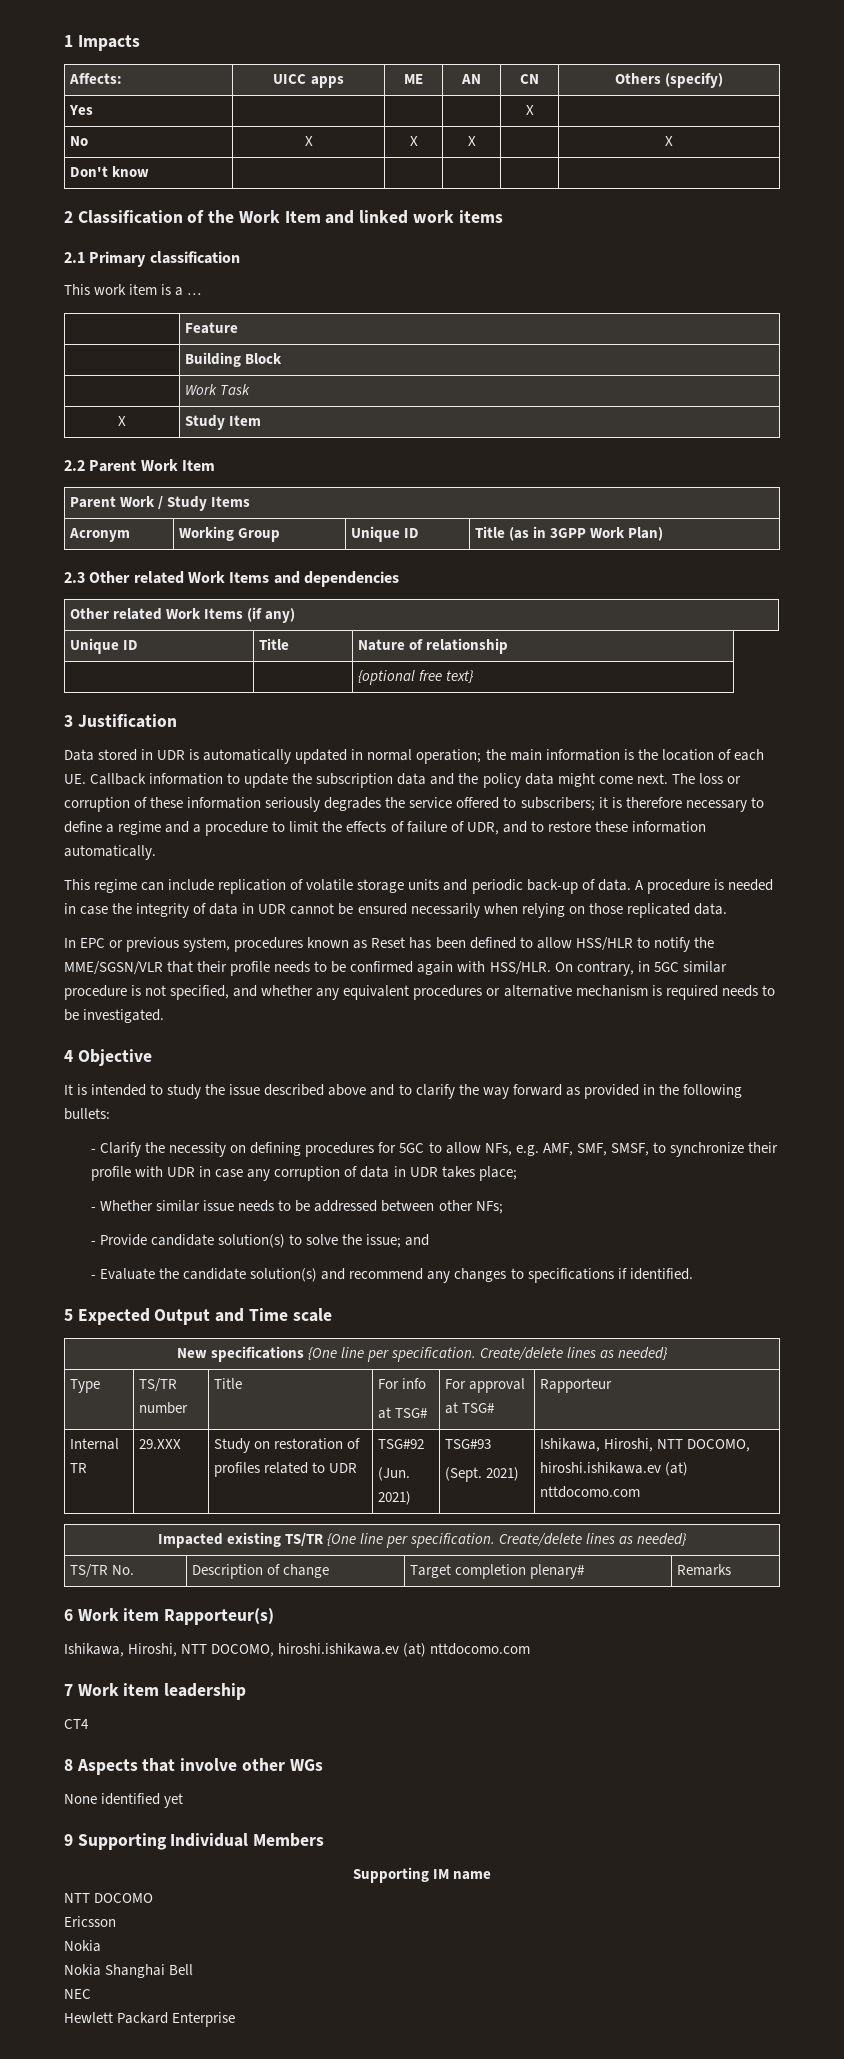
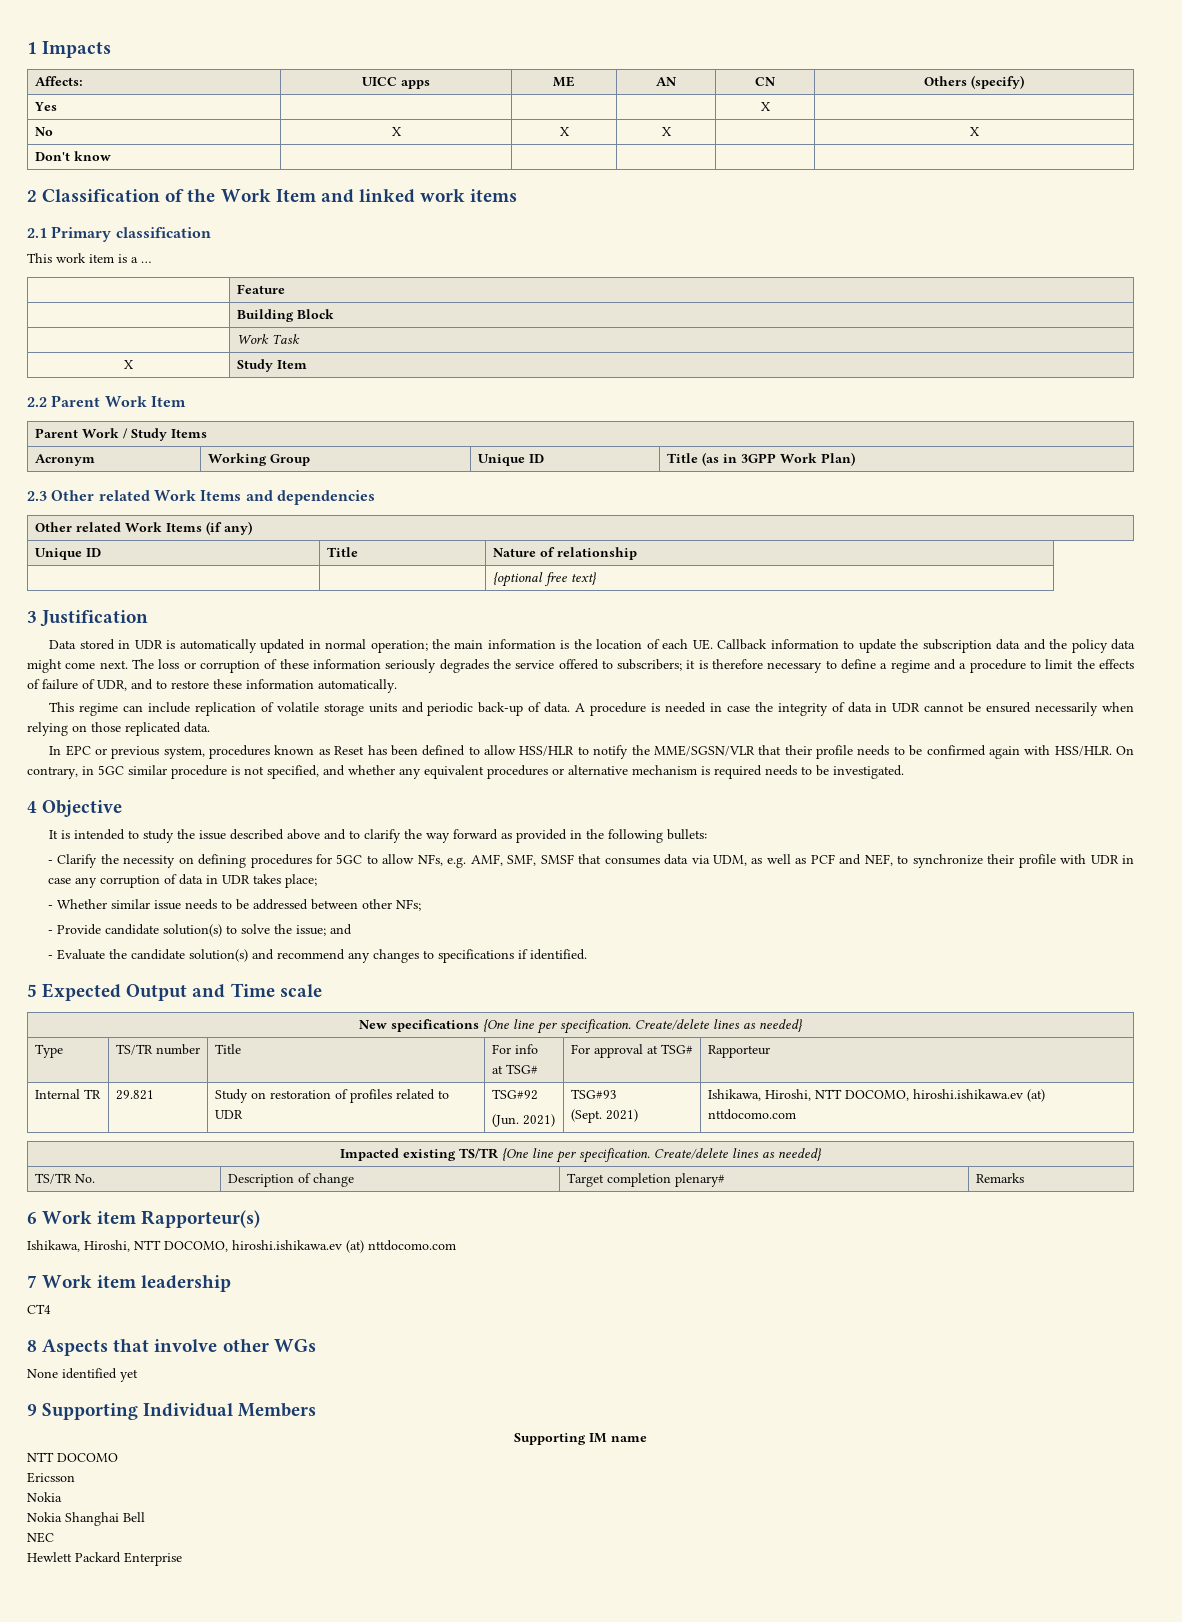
- - Clarify the necessity on defining procedures for 5GC to allow NFs, e.g. AMF, SMF, SMSF, to synchronize their profile with UDR in case any corruption of data in UDR takes place;
+ - Clarify the necessity on defining procedures for 5GC to allow NFs, e.g. AMF, SMF, SMSF that consumes data via UDM, as well as PCF and NEF, to synchronize their profile with UDR in case any corruption of data in UDR takes place;
- Internal TR | 29.XXX | Study on restoration of profiles related to UDR | TSG#92
+ Internal TR | 29.821 | Study on restoration of profiles related to UDR | TSG#92

